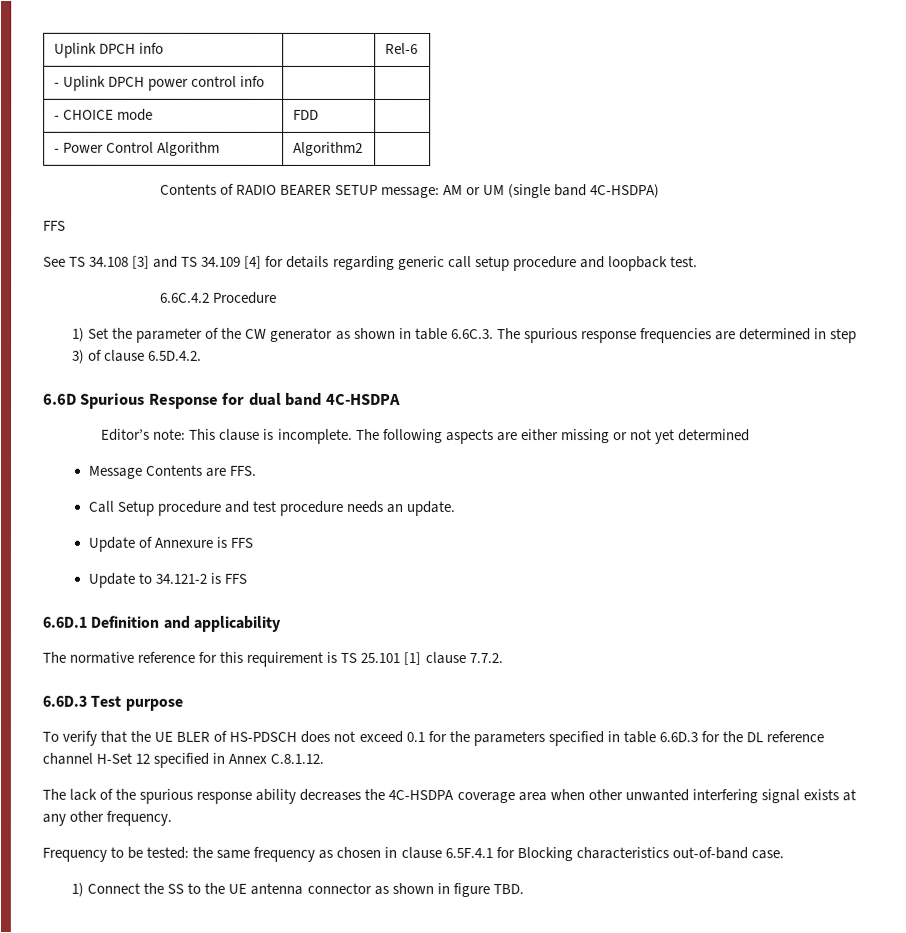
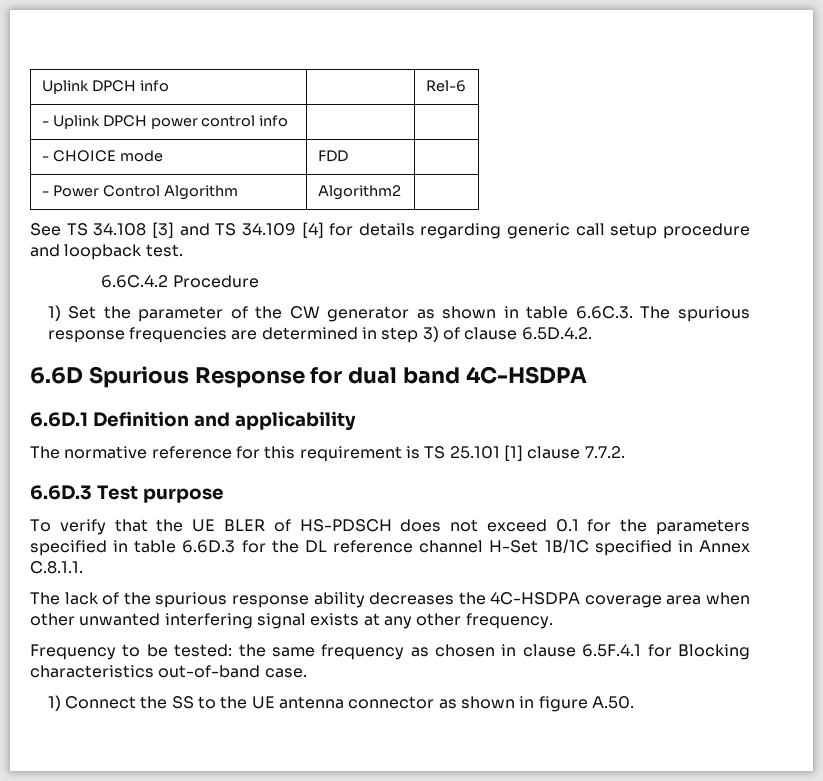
- Contents of RADIO BEARER SETUP message: AM or UM (single band 4C-HSDPA)
- FFS
- Editor’s note: This clause is incomplete. The following aspects are either missing or not yet determined
- Message Contents are FFS.
- Call Setup procedure and test procedure needs an update.
- Update of Annexure is FFS
- Update to 34.121-2 is FFS
- To verify that the UE BLER of HS-PDSCH does not exceed 0.1 for the parameters specified in table 6.6D.3 for the DL reference channel H-Set 12 specified in Annex C.8.1.12.
+ To verify that the UE BLER of HS-PDSCH does not exceed 0.1 for the parameters specified in table 6.6D.3 for the DL reference channel H-Set 1B/1C specified in Annex C.8.1.1.
- 1) Connect the SS to the UE antenna connector as shown in figure TBD.
+ 1) Connect the SS to the UE antenna connector as shown in figure A.50.

